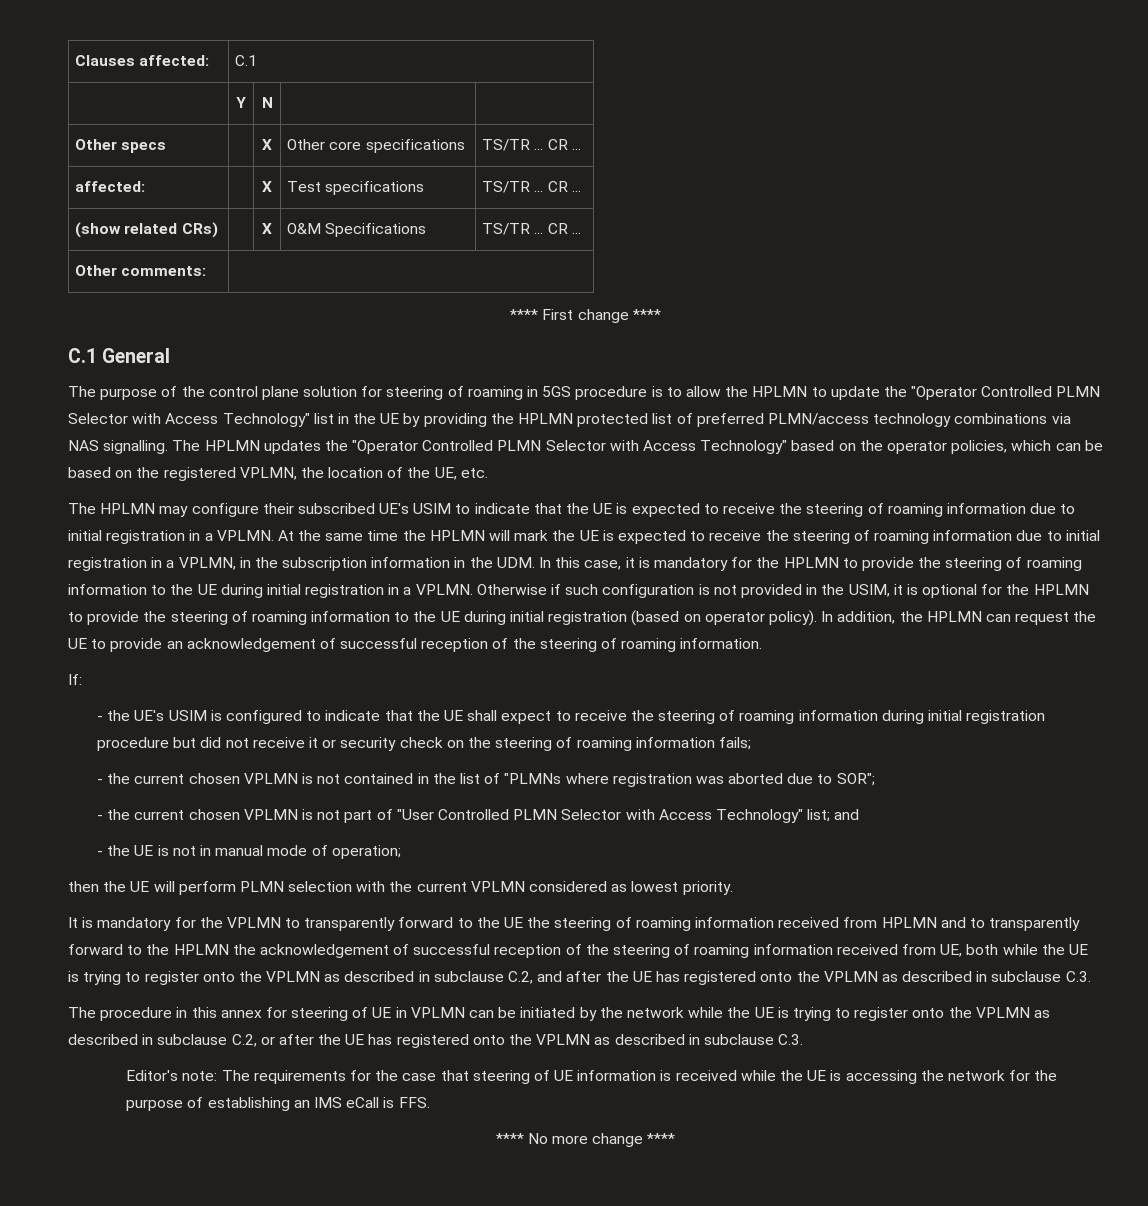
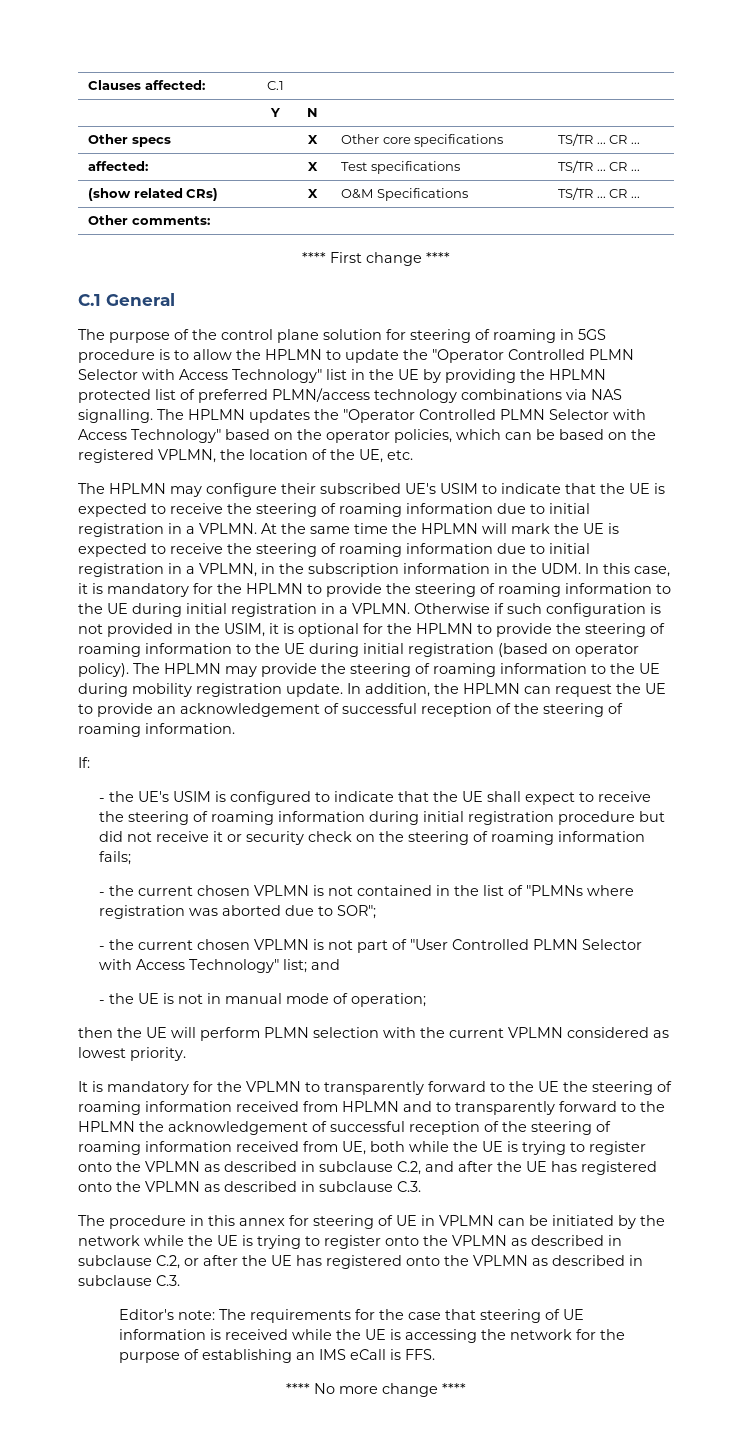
+ The HPLMN may provide the steering of roaming information to the UE during mobility registration update.

